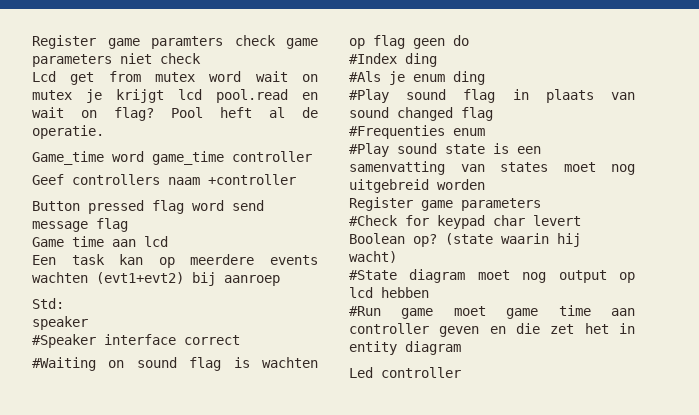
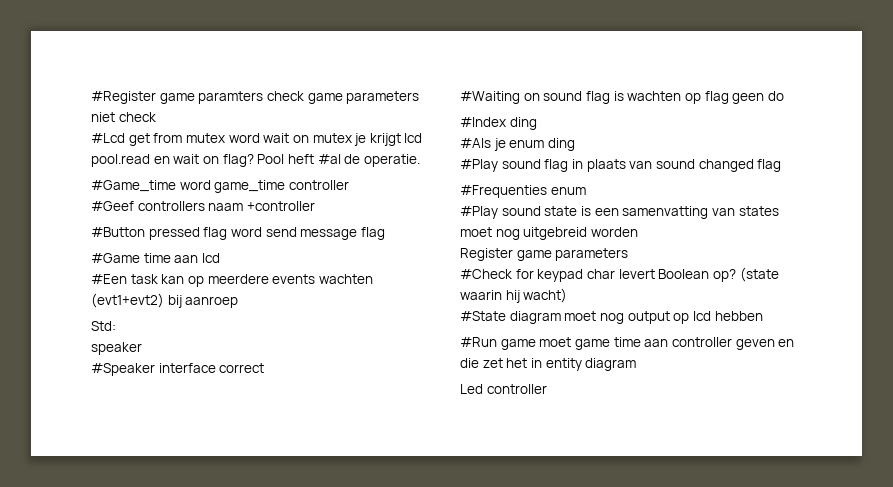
- Register game paramters check game parameters niet check
+ #Register game paramters check game parameters niet check
- Lcd get from mutex word wait on mutex je krijgt lcd pool.read en wait on flag?
+ #Lcd get from mutex word wait on mutex je krijgt lcd pool.read en wait on flag?
- Pool heft al de operatie.
+ Pool heft #al de operatie.
- Game_time word game_time controller
+ #Game_time word game_time controller
- Geef controllers naam +controller
+ #Geef controllers naam +controller
- Button pressed flag word send message flag
+ #Button pressed flag word send message flag
- Game time aan lcd
+ #Game time aan lcd
- Een task kan op meerdere events wachten (evt1+evt2) bij aanroep
+ #Een task kan op meerdere events wachten (evt1+evt2) bij aanroep

